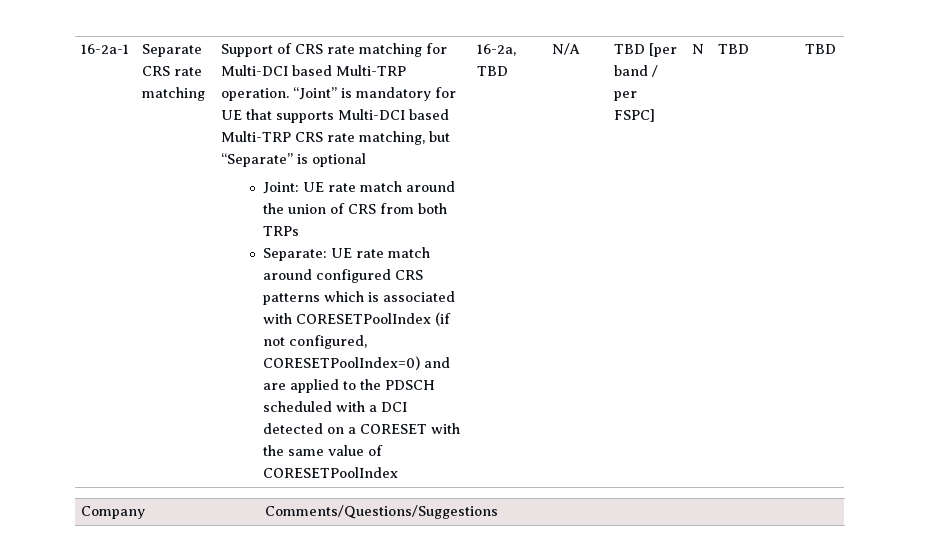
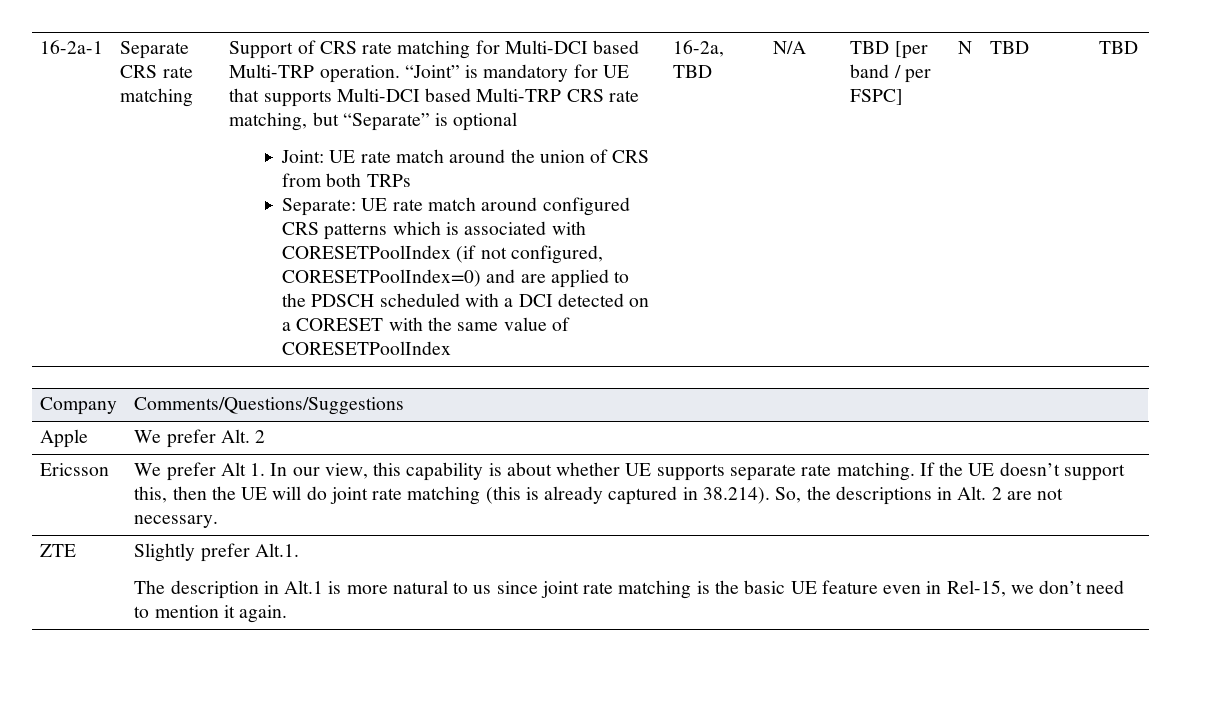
+ Apple | We prefer Alt. 2
+ Ericsson | We prefer Alt 1. In our view, this capability is about whether UE supports separate rate matching. If the UE doesn’t support this, then the UE will do joint rate matching (this is already captured in 38.214). So, the descriptions in Alt. 2 are not necessary.
+ ZTE | Slightly prefer Alt.1.
+ The description in Alt.1 is more natural to us since joint rate matching is the basic UE feature even in Rel-15, we don’t need to mention it again.

